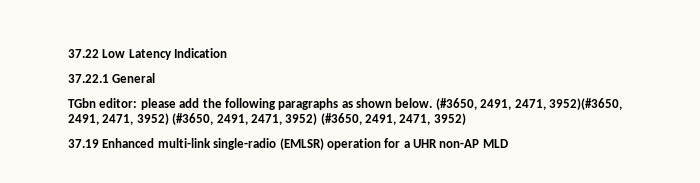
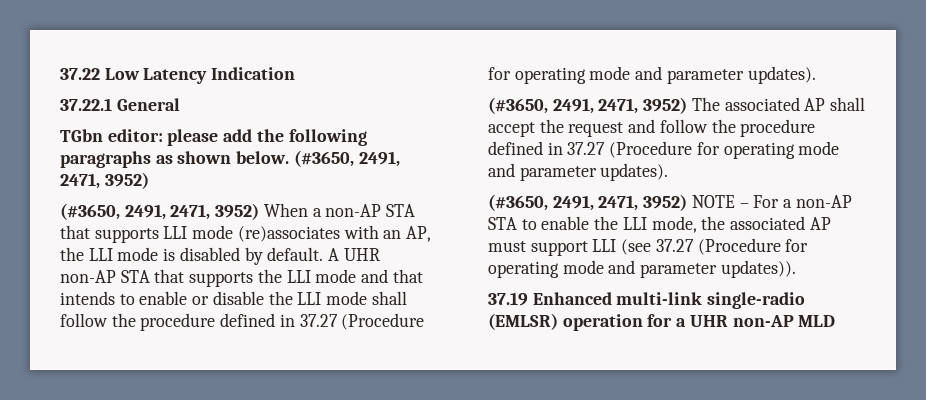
- TGbn editor: please add the following paragraphs as shown below. (#3650, 2491, 2471, 3952)(#3650, 2491, 2471, 3952) (#3650, 2491, 2471, 3952) (#3650, 2491, 2471, 3952)
+ TGbn editor: please add the following paragraphs as shown below. (#3650, 2491, 2471, 3952)
+ (#3650, 2491, 2471, 3952) When a non-AP STA that supports LLI mode (re)associates with an AP, the LLI mode is disabled by default. A UHR non-AP STA that supports the LLI mode and that intends to enable or disable the LLI mode shall follow the procedure defined in 37.27 (Procedure for operating mode and parameter updates).
+ (#3650, 2491, 2471, 3952) The associated AP shall accept the request and follow the procedure defined in 37.27 (Procedure for operating mode and parameter updates).
+ (#3650, 2491, 2471, 3952) NOTE – For a non-AP STA to enable the LLI mode, the associated AP must support LLI (see 37.27 (Procedure for operating mode and parameter updates)).

